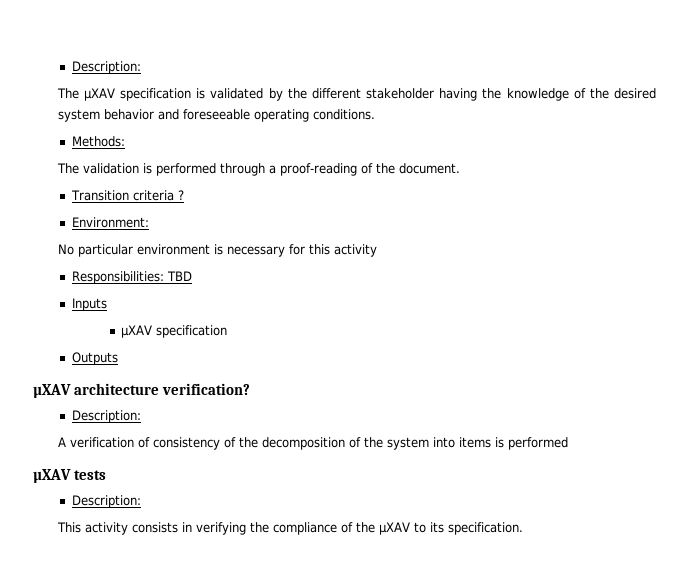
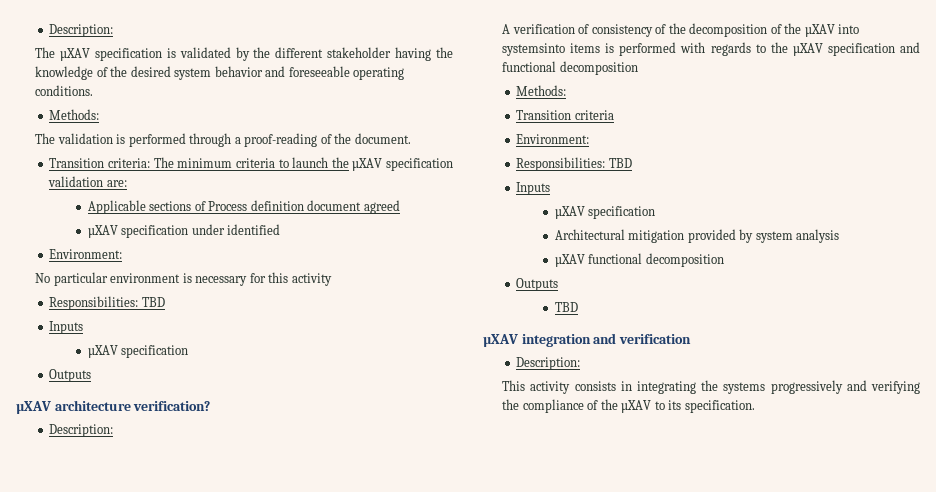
- Transition criteria ?
+ Transition criteria: The minimum criteria to launch the µXAV specification validation are:
+ Applicable sections of Process definition document agreed
+ µXAV specification under identified
- A verification of consistency of the decomposition of the system into items is performed
- µXAV tests
+ A verification of consistency of the decomposition of the µXAV into systemsinto items is performed with regards to the µXAV specification and functional decomposition
+ Methods:
+ Transition criteria
+ Environment:
+ Responsibilities: TBD
+ Inputs
+ µXAV specification
+ Architectural mitigation provided by system analysis
+ µXAV functional decomposition
+ Outputs
+ TBD
+ µXAV integration and verification
- This activity consists in verifying the compliance of the µXAV to its specification.
+ This activity consists in integrating the systems progressively and verifying the compliance of the µXAV to its specification.

